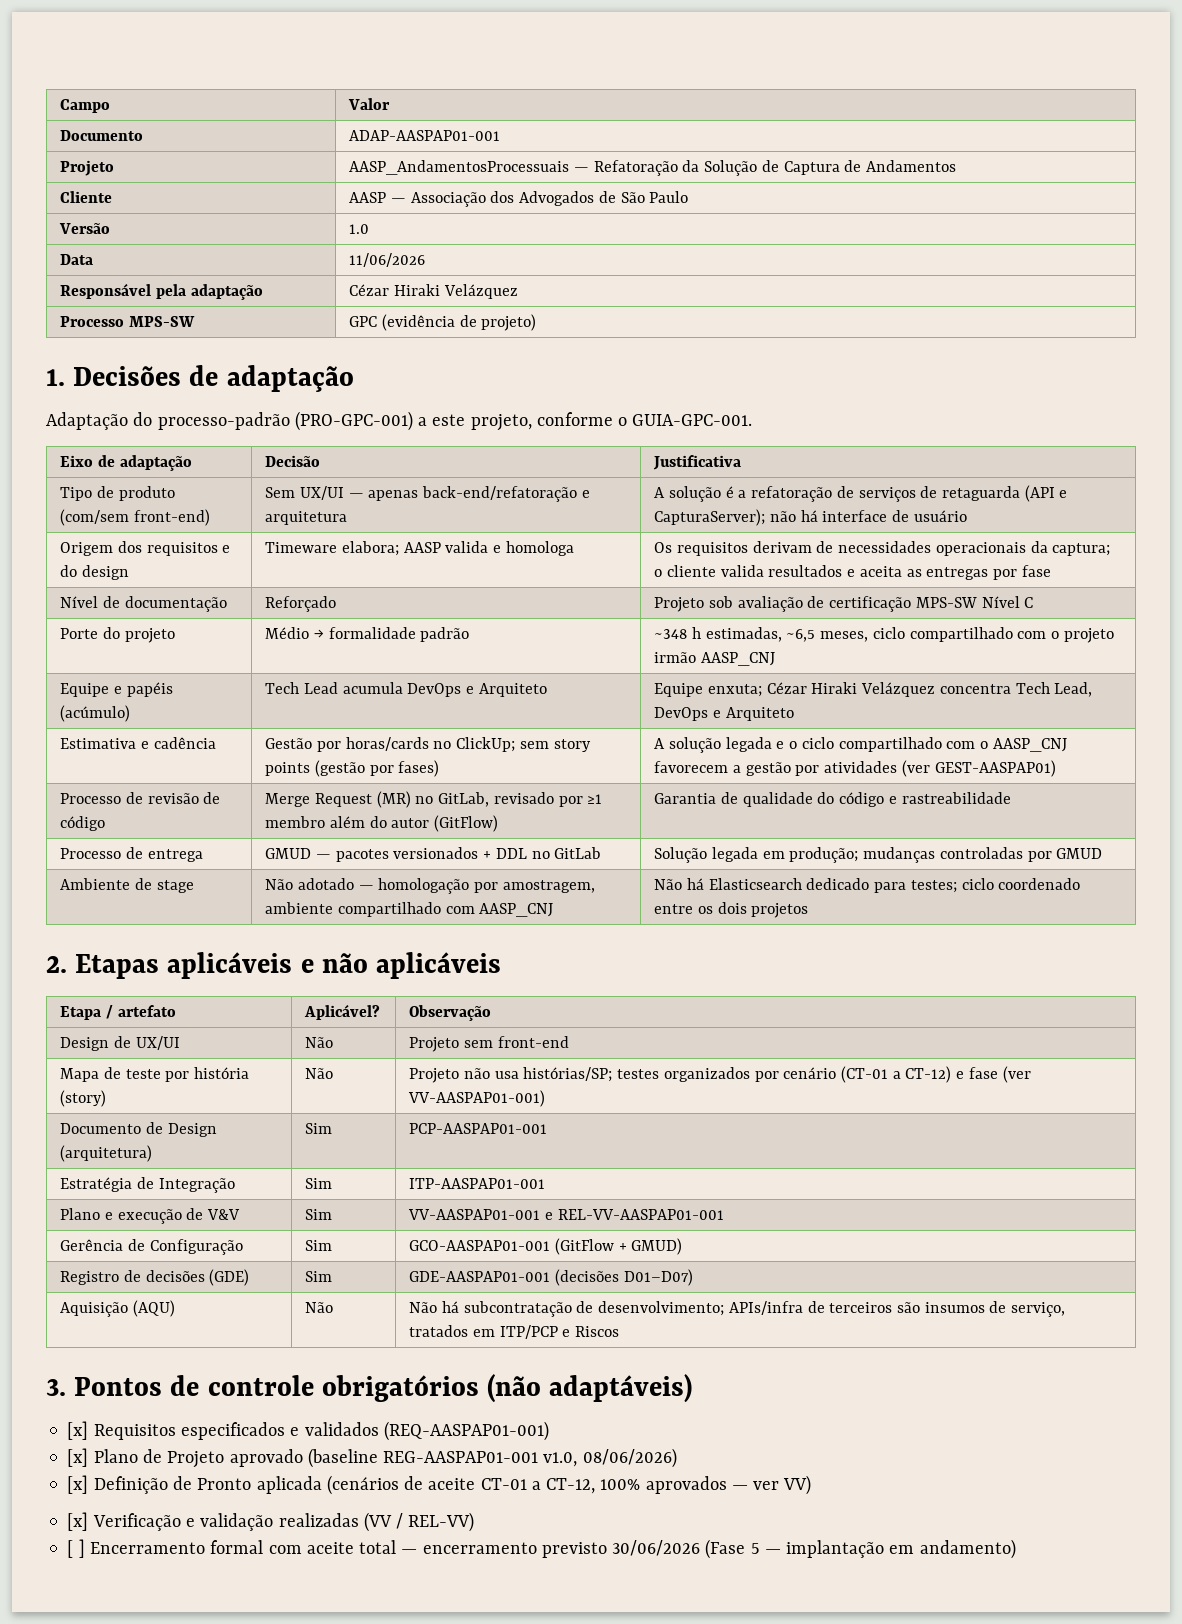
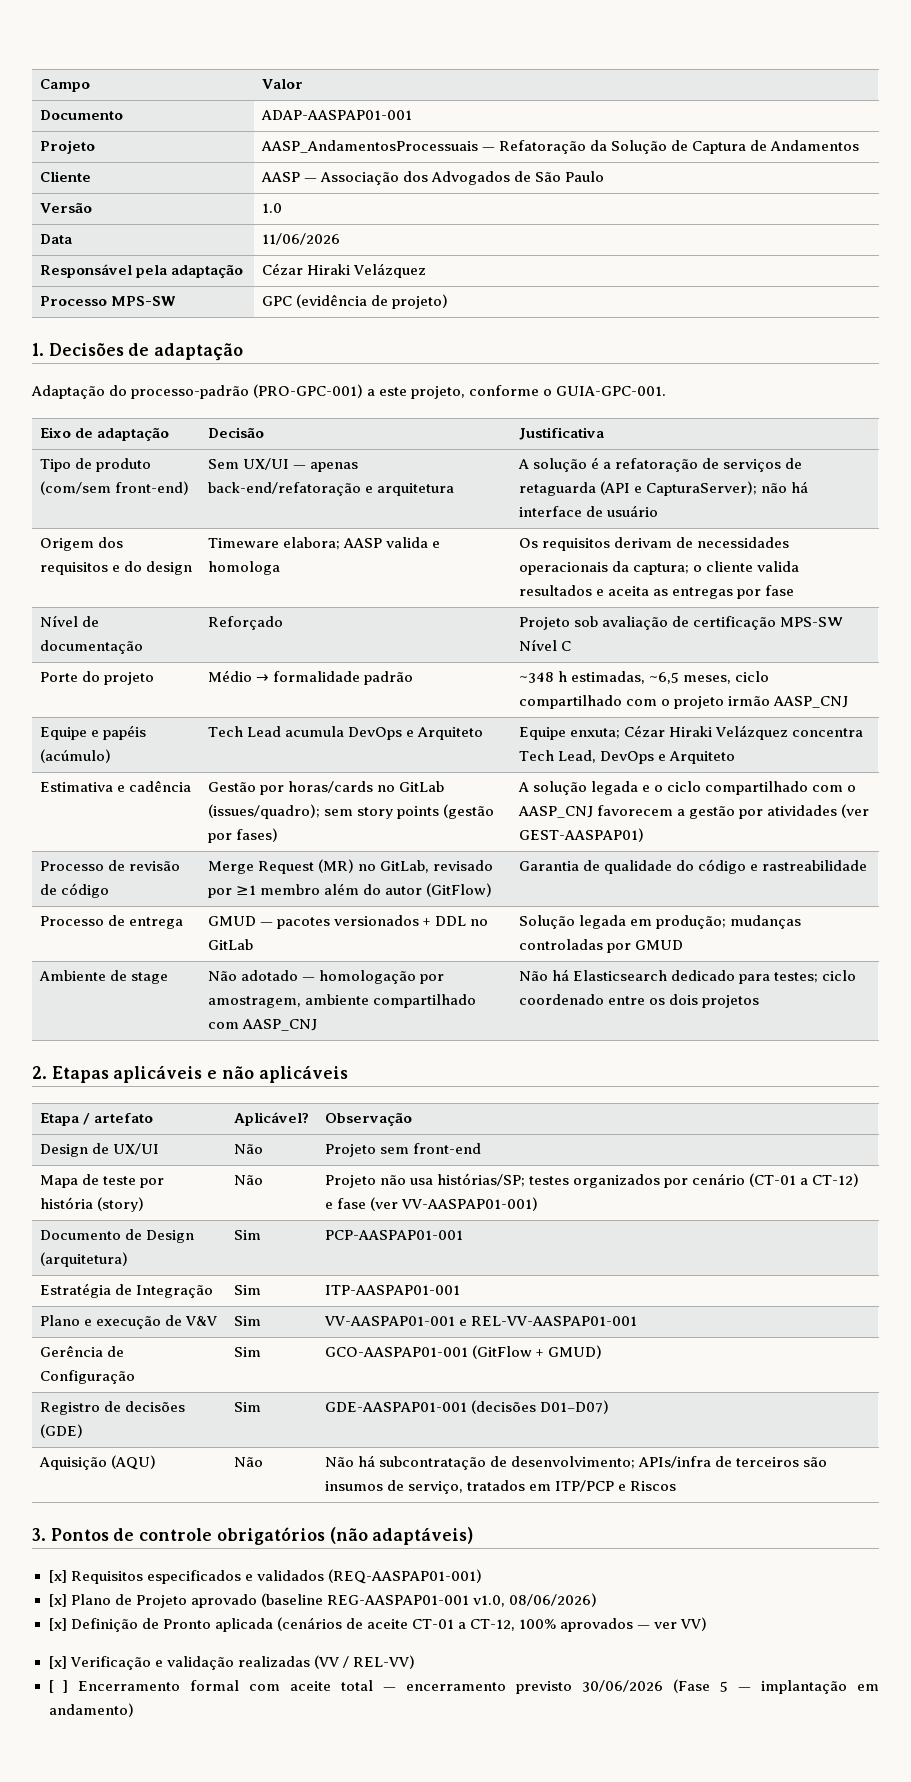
- Estimativa e cadência | Gestão por horas/cards no ClickUp; sem story points (gestão por fases) | A solução legada e o ciclo compartilhado com o AASP_CNJ favorecem a gestão por atividades (ver GEST-AASPAP01)
+ Estimativa e cadência | Gestão por horas/cards no GitLab (issues/quadro); sem story points (gestão por fases) | A solução legada e o ciclo compartilhado com o AASP_CNJ favorecem a gestão por atividades (ver GEST-AASPAP01)

